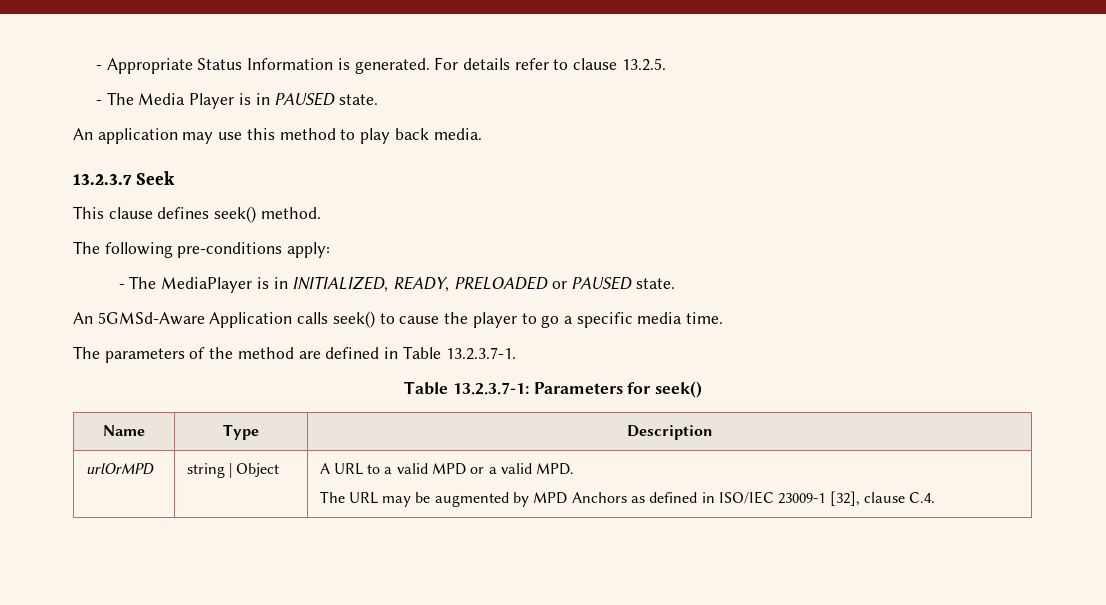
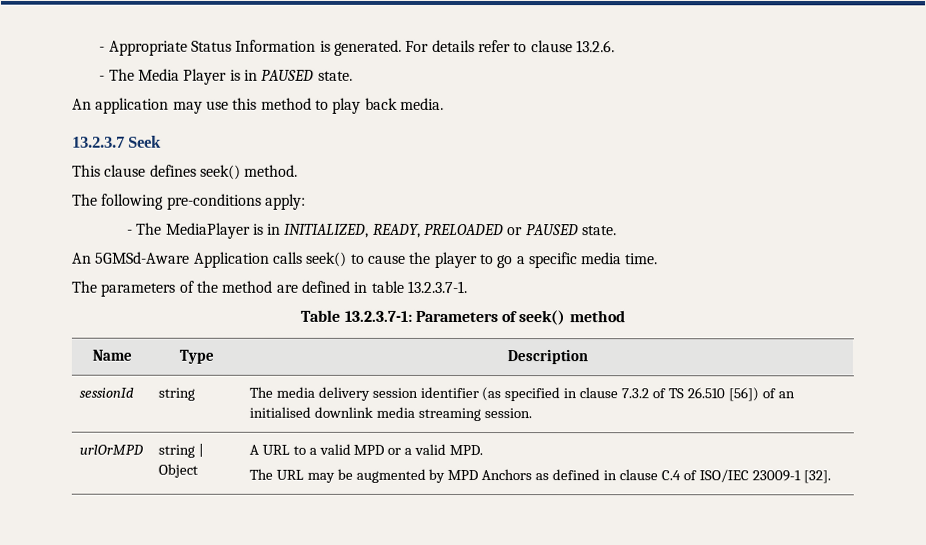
- For details refer to clause 13.2.5.
+ For details refer to clause 13.2.6.
- The parameters of the method are defined in Table 13.2.3.7-1.
+ The parameters of the method are defined in table 13.2.3.7-1.
- Table 13.2.3.7-1: Parameters for seek()
+ Table 13.2.3.7-1: Parameters of seek() method
+ sessionId | string | The media delivery session identifier (as specified in clause 7.3.2 of TS 26.510 [56]) of an initialised downlink media streaming session.
  urlOrMPD | string | Object | A URL to a valid MPD or a valid MPD.
- The URL may be augmented by MPD Anchors as defined in ISO/IEC 23009-1 [32], clause C.4.
+ The URL may be augmented by MPD Anchors as defined in clause C.4 of ISO/IEC 23009-1 [32].

